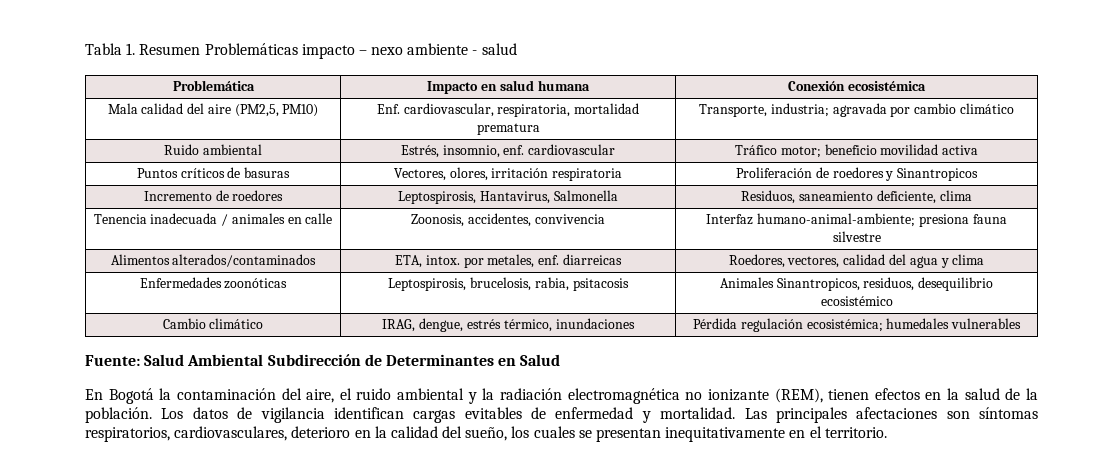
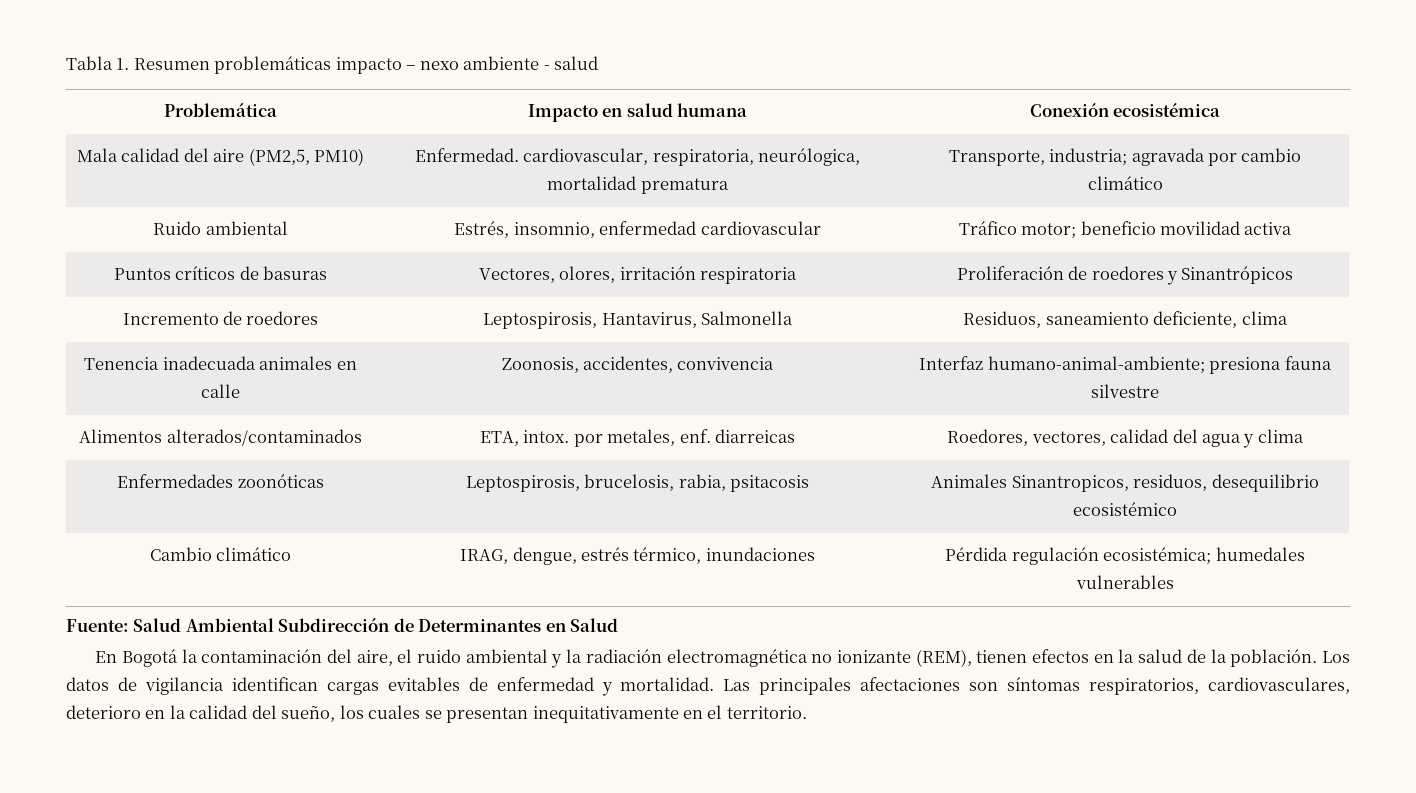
- Tabla 1. Resumen Problemáticas impacto – nexo ambiente - salud
+ Tabla 1. Resumen problemáticas impacto – nexo ambiente - salud
- Mala calidad del aire (PM2,5, PM10) | Enf. cardiovascular, respiratoria, mortalidad prematura | Transporte, industria; agravada por cambio climático
+ Mala calidad del aire (PM2,5, PM10) | Enfermedad. cardiovascular, respiratoria, neurólogica, mortalidad prematura | Transporte, industria; agravada por cambio climático
- Ruido ambiental | Estrés, insomnio, enf. cardiovascular | Tráfico motor; beneficio movilidad activa
+ Ruido ambiental | Estrés, insomnio, enfermedad cardiovascular | Tráfico motor; beneficio movilidad activa
- Puntos críticos de basuras | Vectores, olores, irritación respiratoria | Proliferación de roedores y Sinantropicos
+ Puntos críticos de basuras | Vectores, olores, irritación respiratoria | Proliferación de roedores y Sinantrópicos
- Tenencia inadecuada / animales en calle | Zoonosis, accidentes, convivencia | Interfaz humano-animal-ambiente; presiona fauna silvestre
+ Tenencia inadecuada animales en calle | Zoonosis, accidentes, convivencia | Interfaz humano-animal-ambiente; presiona fauna silvestre

